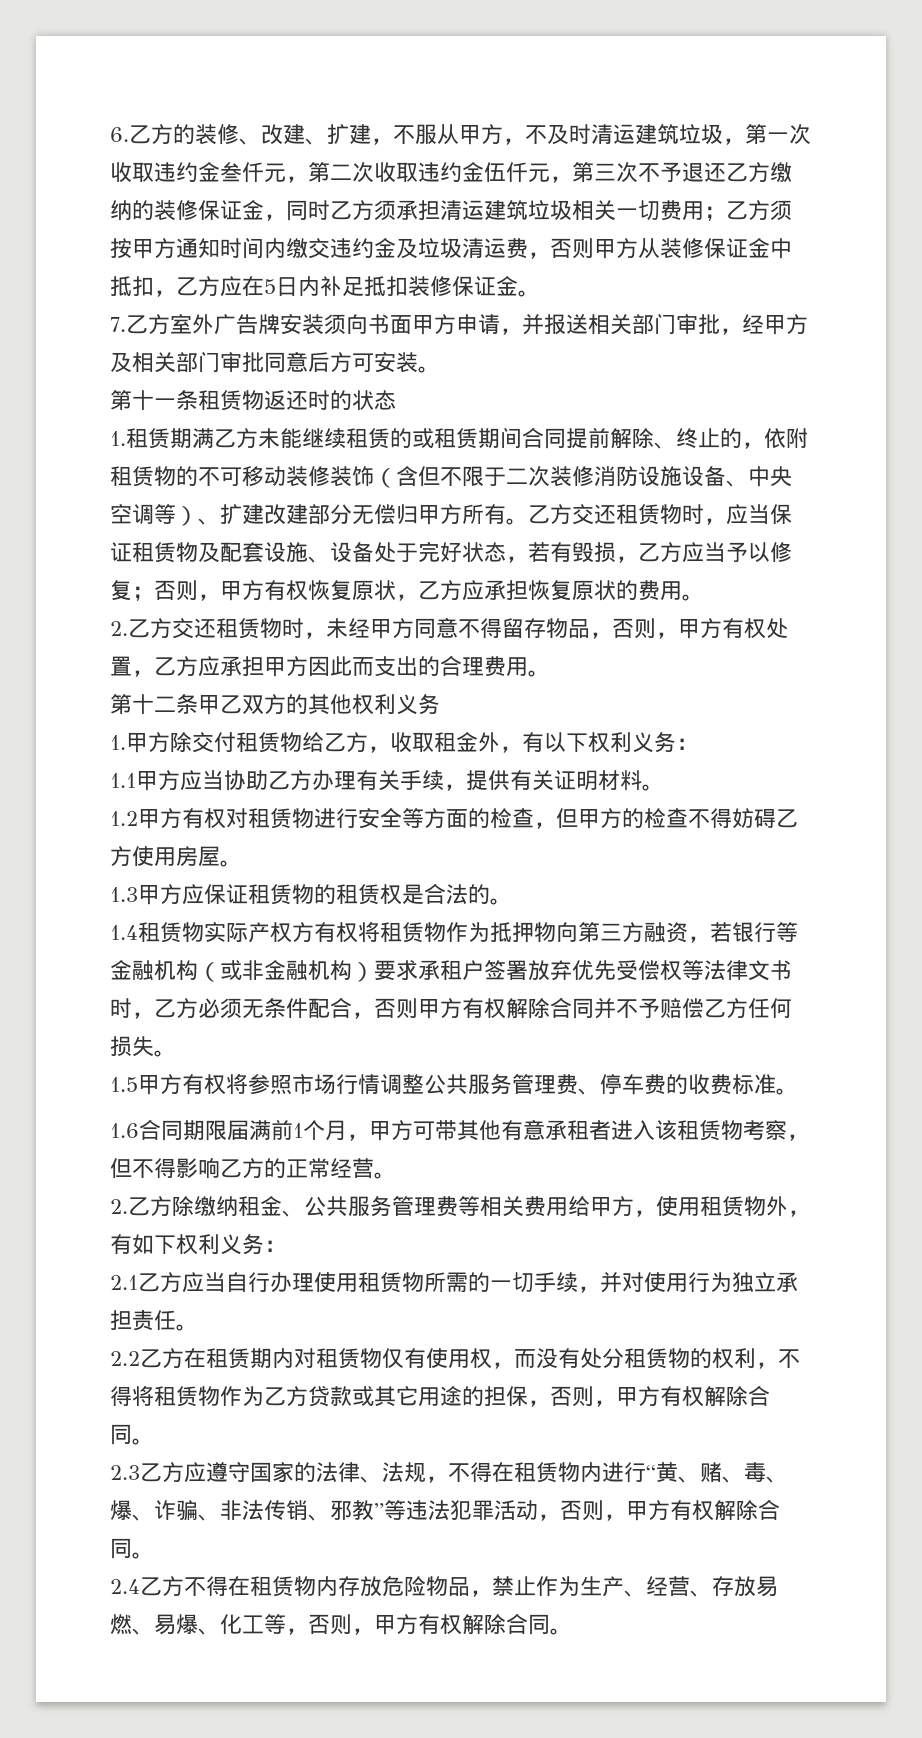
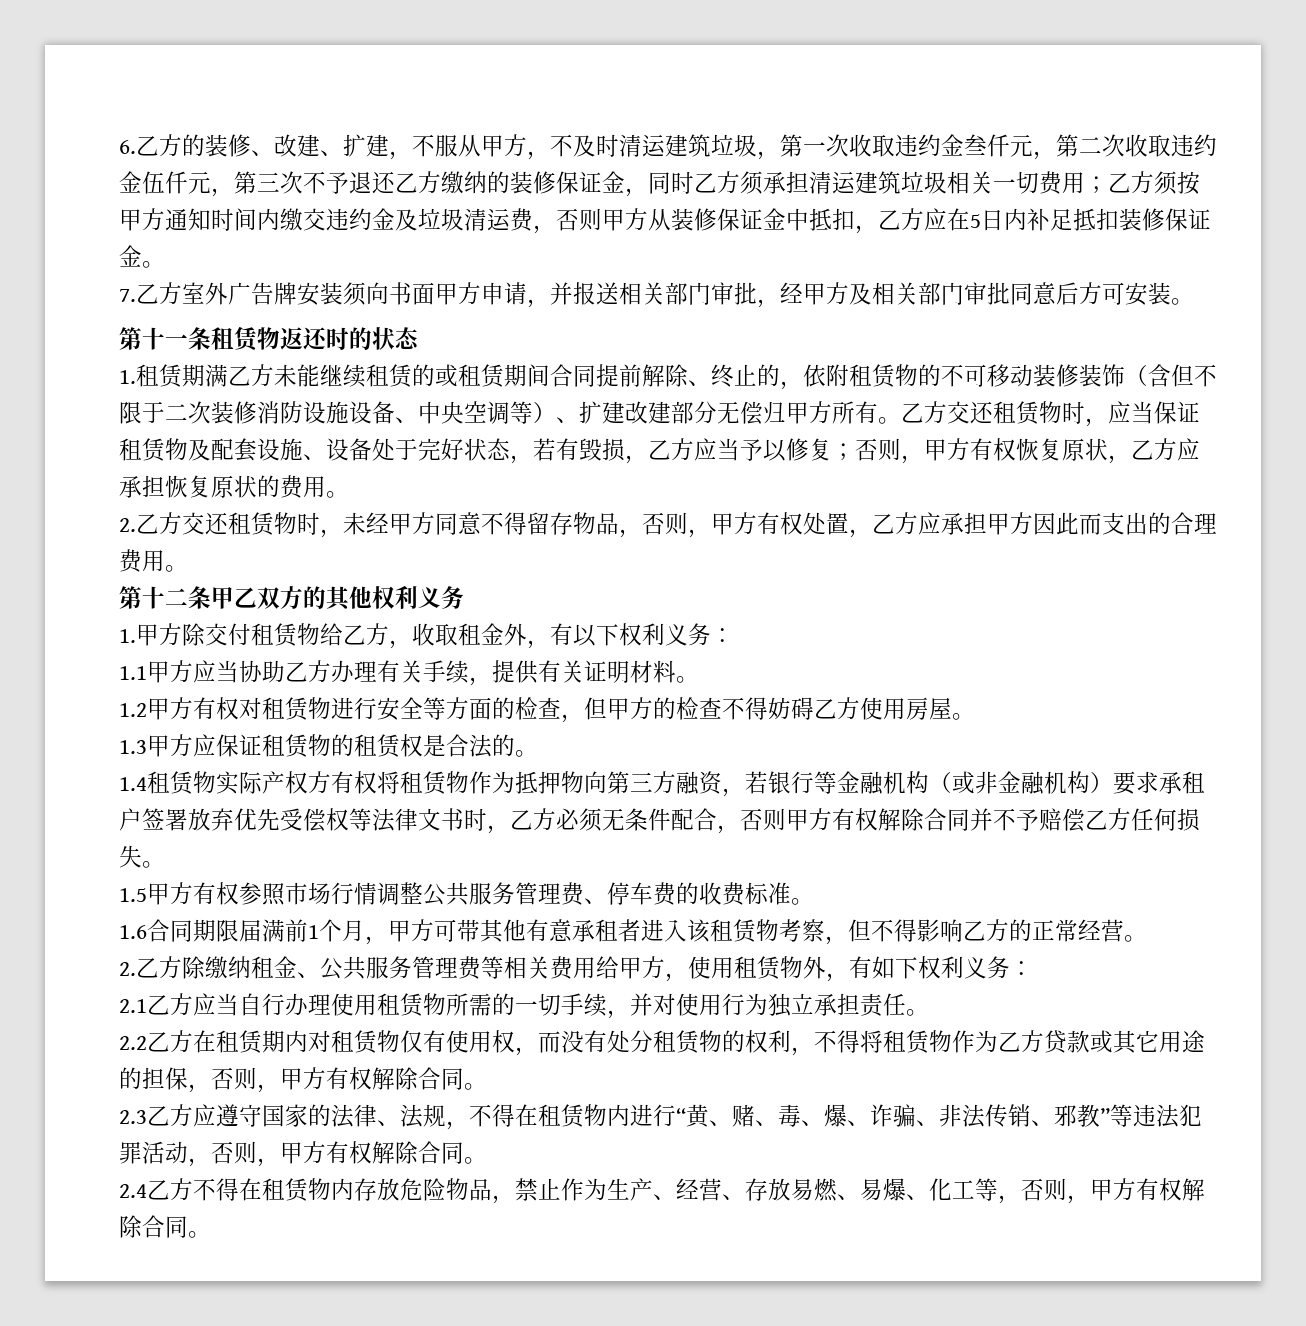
- 1.5甲方有权将参照市场行情调整公共服务管理费、停车费的收费标准。
+ 1.5甲方有权参照市场行情调整公共服务管理费、停车费的收费标准。

